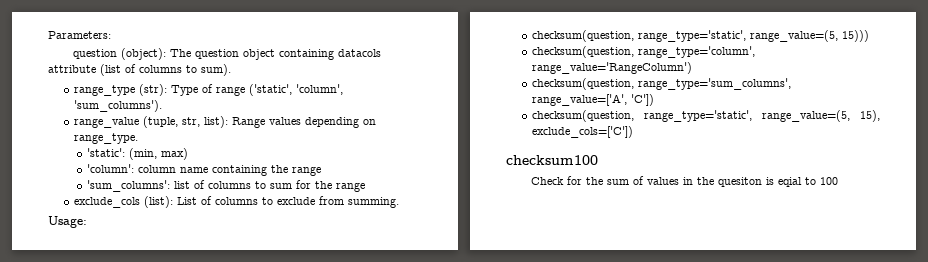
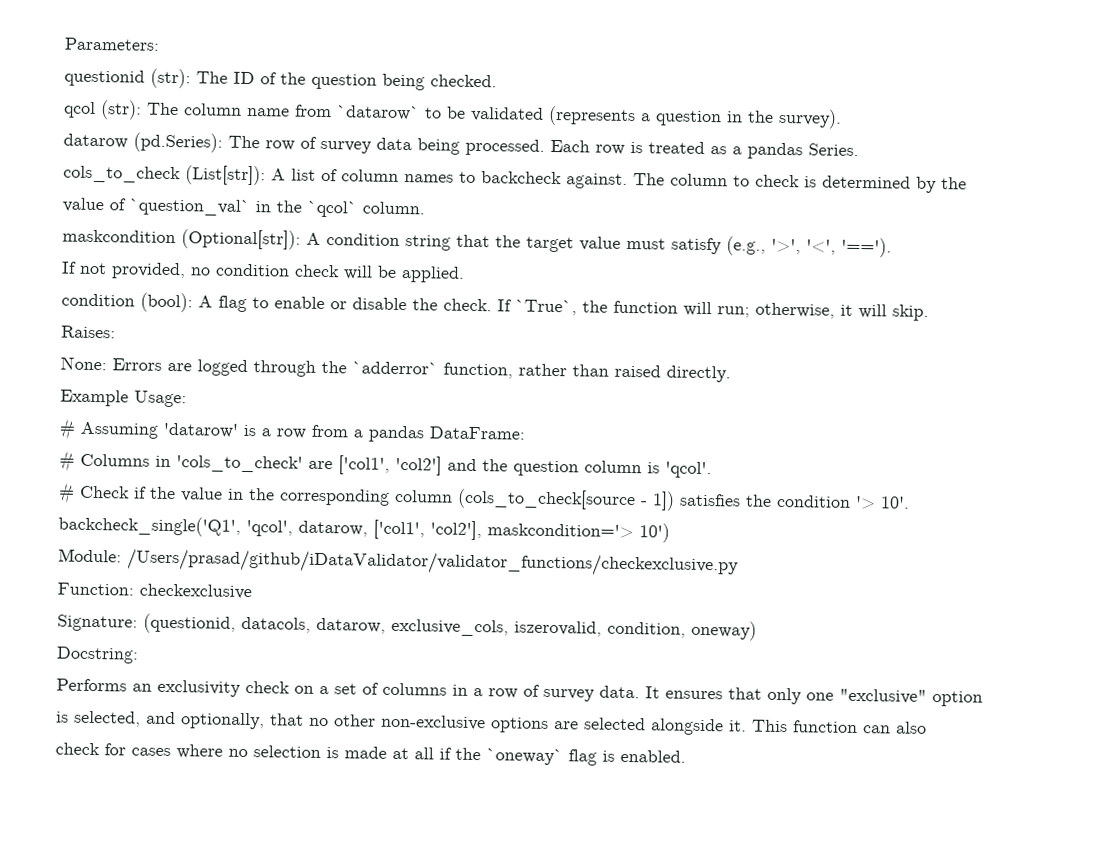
- question (object): The question object containing datacols attribute (list of columns to sum).
- range_type (str): Type of range ('static', 'column', 'sum_columns').
- range_value (tuple, str, list): Range values depending on range_type.
- 'static': (min, max)
- 'column': column name containing the range
- 'sum_columns': list of columns to sum for the range
- exclude_cols (list): List of columns to exclude from summing.
- Usage:
- checksum(question, range_type='static', range_value=(5, 15)))
- checksum(question, range_type='column', range_value='RangeColumn')
- checksum(question, range_type='sum_columns', range_value=['A', 'C'])
- checksum(question, range_type='static', range_value=(5, 15), exclude_cols=['C'])
- checksum100
- Check for the sum of values in the quesiton is eqial to 100
+ questionid (str): The ID of the question being checked.
+ qcol (str): The column name from `datarow` to be validated (represents a question in the survey).
+ datarow (pd.Series): The row of survey data being processed. Each row is treated as a pandas Series.
+ cols_to_check (List[str]): A list of column names to backcheck against. The column to check is determined by the
+ value of `question_val` in the `qcol` column.
+ maskcondition (Optional[str]): A condition string that the target value must satisfy (e.g., '>', '<', '==').
+ If not provided, no condition check will be applied.
+ condition (bool): A flag to enable or disable the check. If `True`, the function will run; otherwise, it will skip.
+ Raises:
+ None: Errors are logged through the `adderror` function, rather than raised directly.
+ Example Usage:
+ # Assuming 'datarow' is a row from a pandas DataFrame:
+ # Columns in 'cols_to_check' are ['col1', 'col2'] and the question column is 'qcol'.
+ # Check if the value in the corresponding column (cols_to_check[source - 1]) satisfies the condition '> 10'.
+ backcheck_single('Q1', 'qcol', datarow, ['col1', 'col2'], maskcondition='> 10')
+ Module: /Users/prasad/github/iDataValidator/validator_functions/checkexclusive.py
+ Function: checkexclusive
+ Signature: (questionid, datacols, datarow, exclusive_cols, iszerovalid, condition, oneway)
+ Docstring:
+ Performs an exclusivity check on a set of columns in a row of survey data. It ensures that only one "exclusive" option
+ is selected, and optionally, that no other non-exclusive options are selected alongside it. This function can also
+ check for cases where no selection is made at all if the `oneway` flag is enabled.

